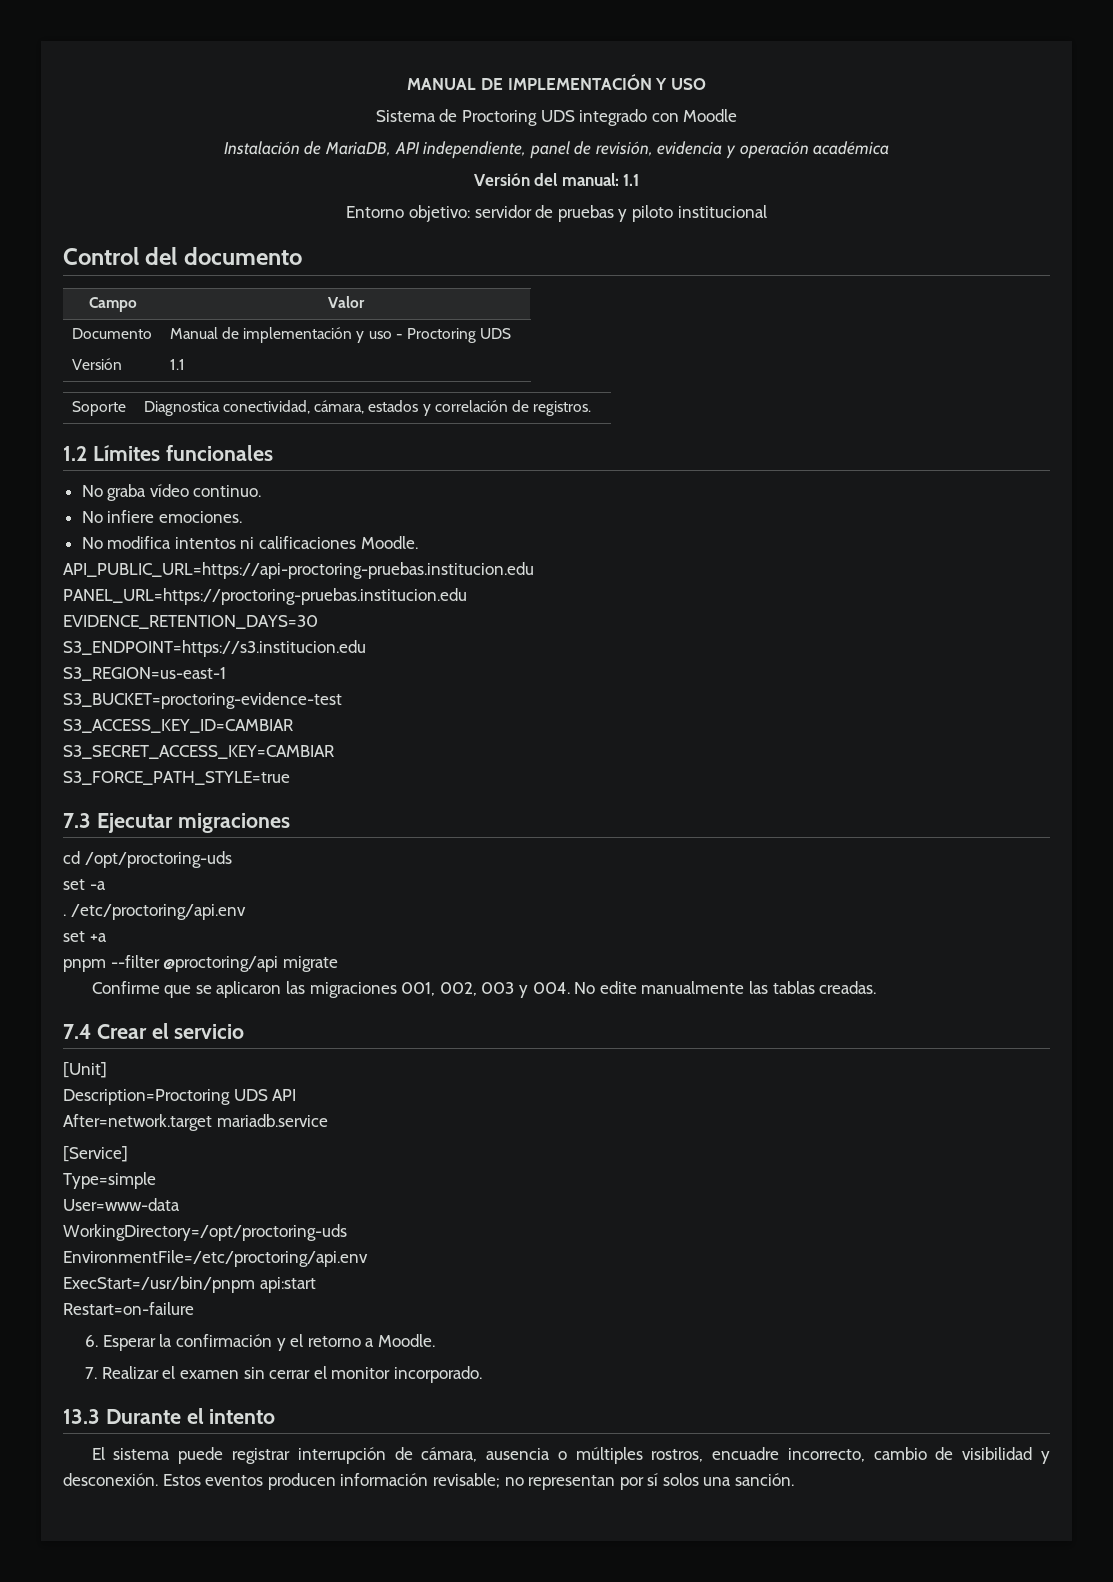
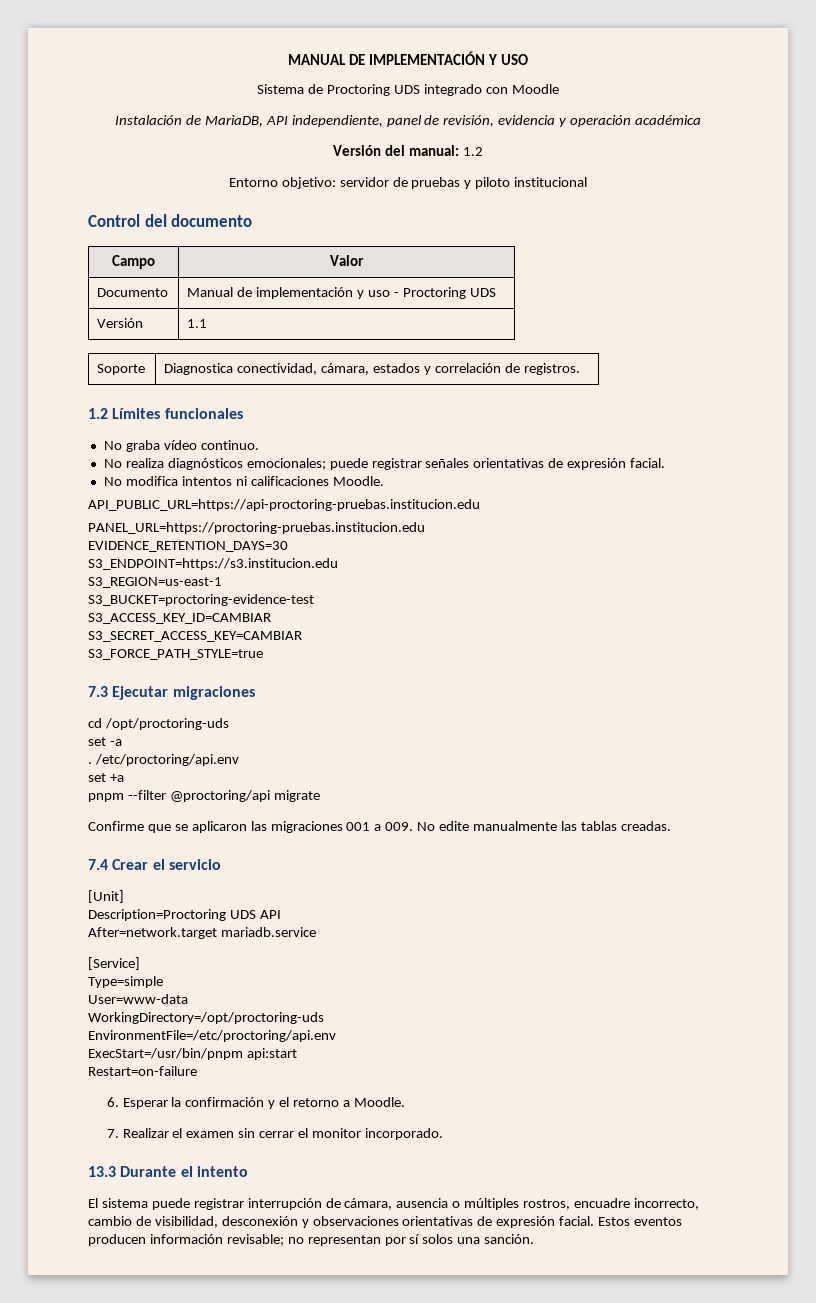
- Versión del manual: 1.1
+ Versión del manual: 1.2
- No infiere emociones.
+ No realiza diagnósticos emocionales; puede registrar señales orientativas de expresión facial.
- Confirme que se aplicaron las migraciones 001, 002, 003 y 004. No edite manualmente las tablas creadas.
+ Confirme que se aplicaron las migraciones 001 a 009. No edite manualmente las tablas creadas.
- El sistema puede registrar interrupción de cámara, ausencia o múltiples rostros, encuadre incorrecto, cambio de visibilidad y desconexión.
+ El sistema puede registrar interrupción de cámara, ausencia o múltiples rostros, encuadre incorrecto, cambio de visibilidad, desconexión y observaciones orientativas de expresión facial.

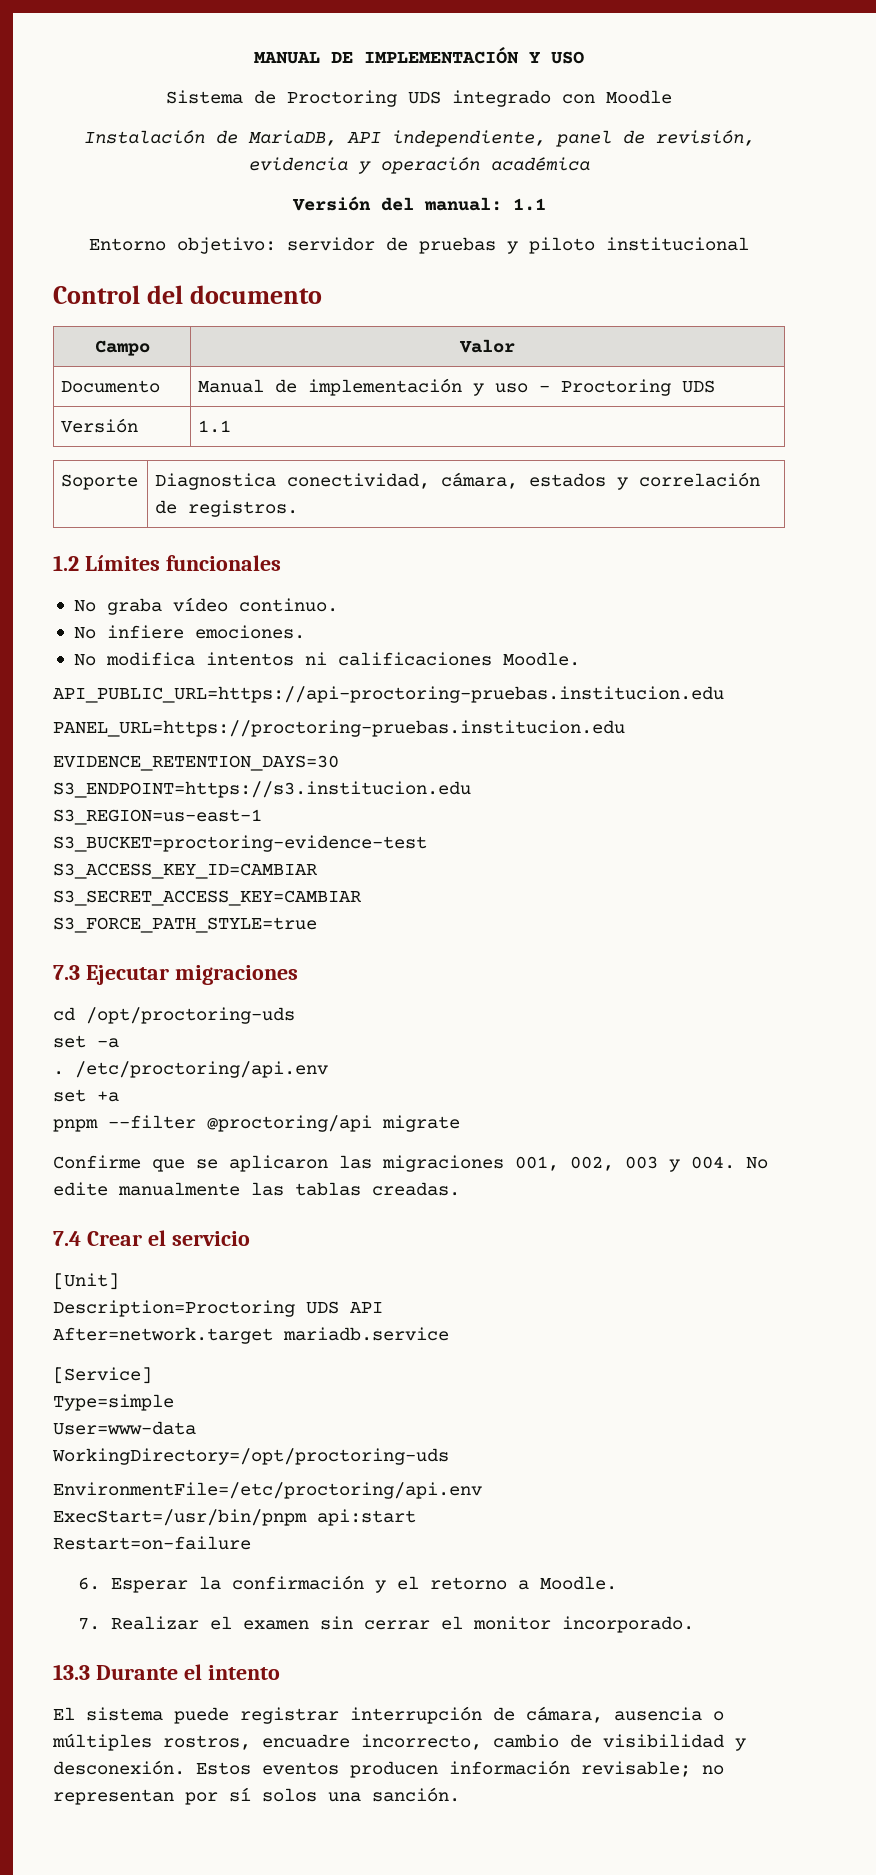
- Versión del manual: 1.2
+ Versión del manual: 1.1
- No realiza diagnósticos emocionales; puede registrar señales orientativas de expresión facial.
+ No infiere emociones.
- Confirme que se aplicaron las migraciones 001 a 009. No edite manualmente las tablas creadas.
+ Confirme que se aplicaron las migraciones 001, 002, 003 y 004. No edite manualmente las tablas creadas.
- El sistema puede registrar interrupción de cámara, ausencia o múltiples rostros, encuadre incorrecto, cambio de visibilidad, desconexión y observaciones orientativas de expresión facial.
+ El sistema puede registrar interrupción de cámara, ausencia o múltiples rostros, encuadre incorrecto, cambio de visibilidad y desconexión.

